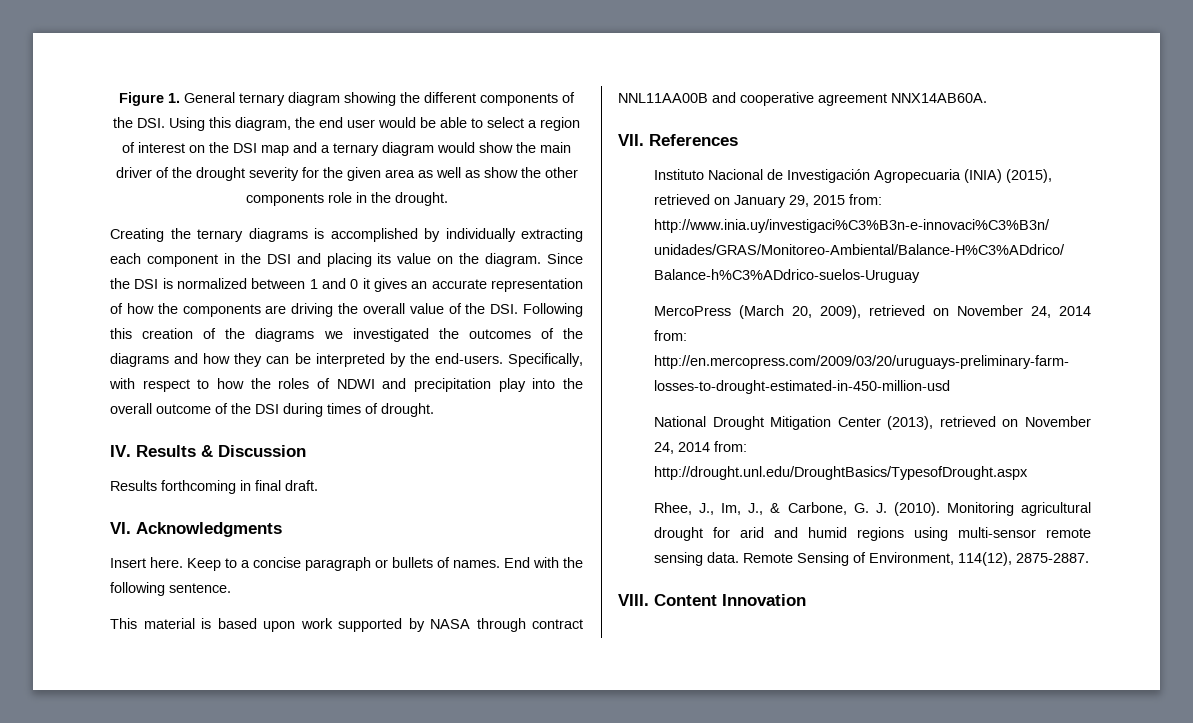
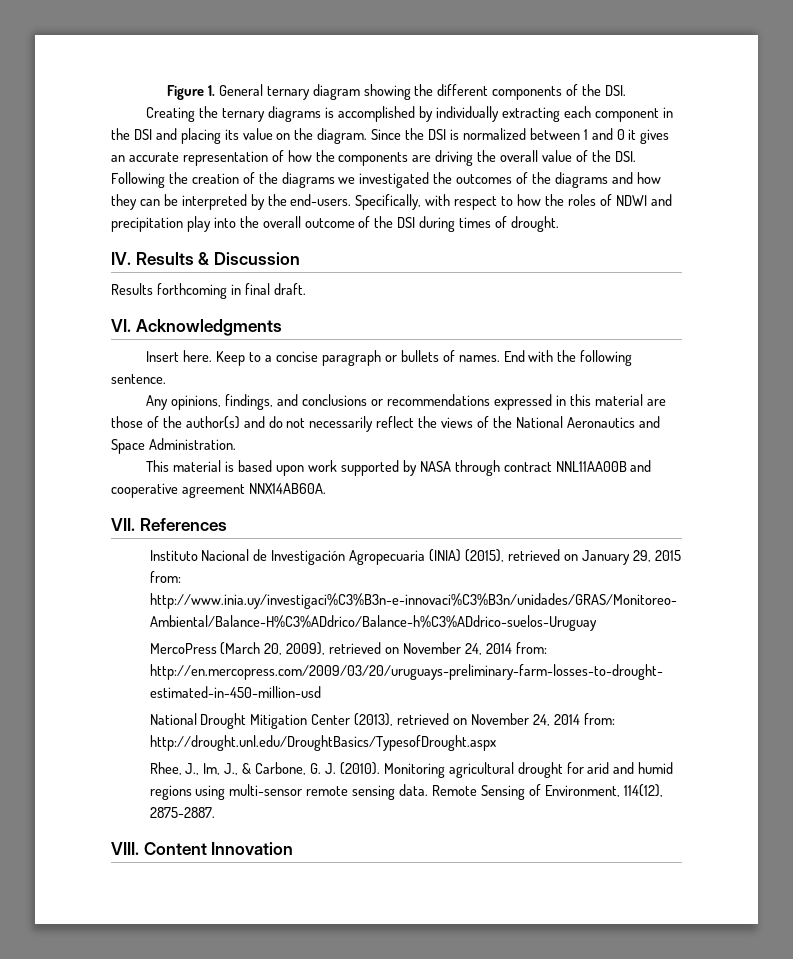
- Figure 1. General ternary diagram showing the different components of the DSI. Using this diagram, the end user would be able to select a region of interest on the DSI map and a ternary diagram would show the main driver of the drought severity for the given area as well as show the other components role in the drought.
+ Figure 1. General ternary diagram showing the different components of the DSI.
- Since the DSI is normalized between 1 and 0 it gives an accurate representation of how the components are driving the overall value of the DSI. Following this creation of the diagrams we investigated the outcomes of the diagrams and how they can be interpreted by the end-users.
+ Since the DSI is normalized between 1 and 0 it gives an accurate representation of how the components are driving the overall value of the DSI. Following the creation of the diagrams we investigated the outcomes of the diagrams and how they can be interpreted by the end-users.
+ Any opinions, findings, and conclusions or recommendations expressed in this material are those of the author(s) and do not necessarily reflect the views of the National Aeronautics and Space Administration.

